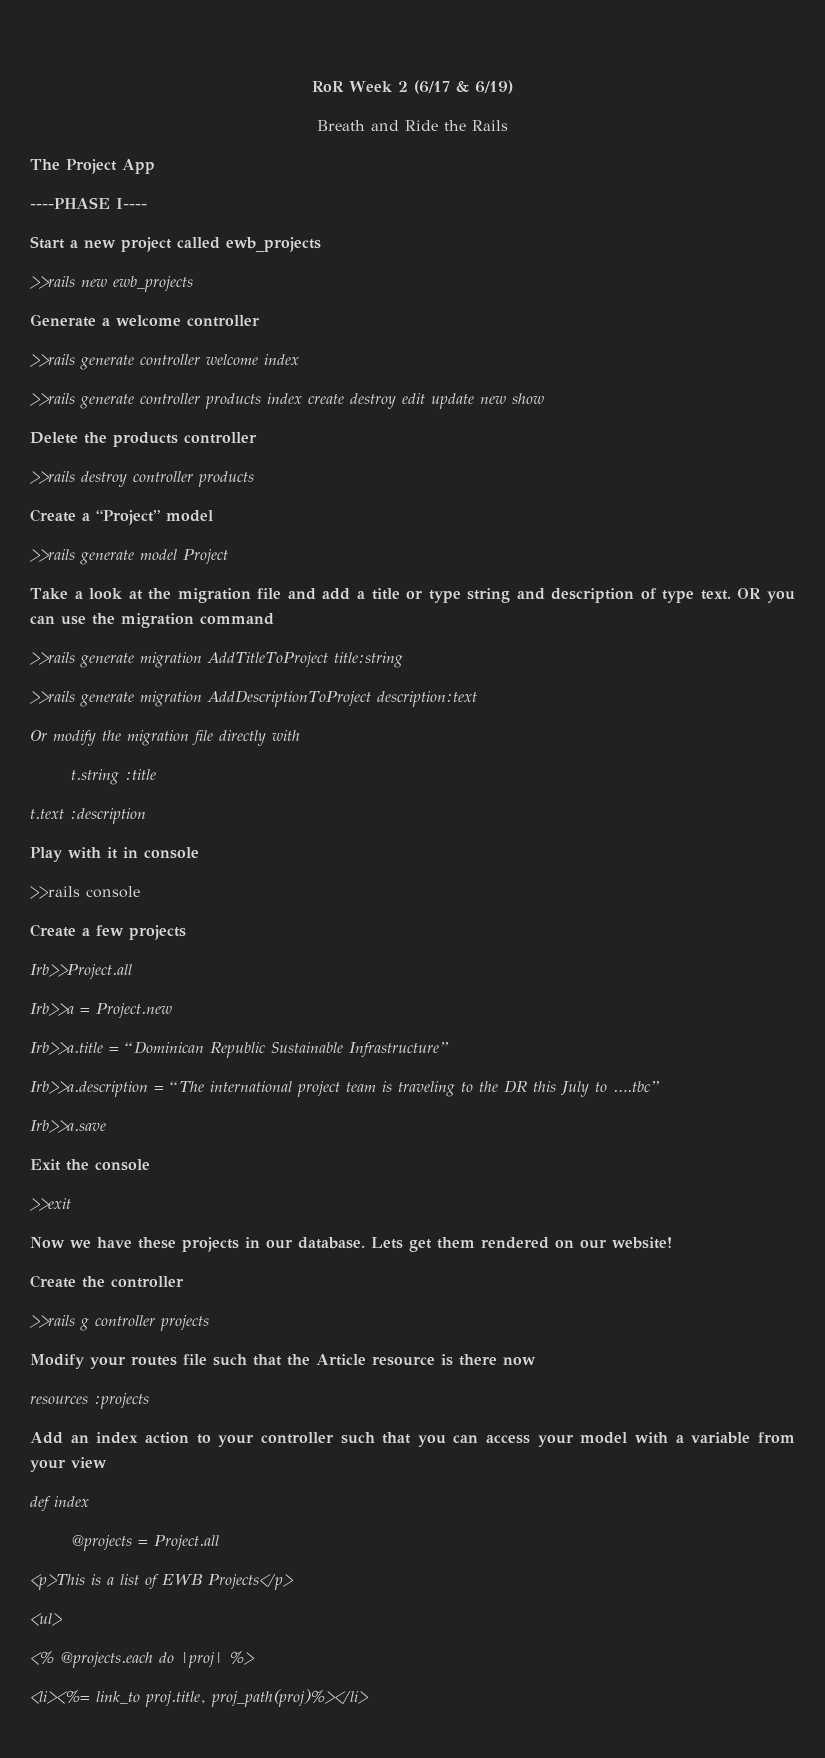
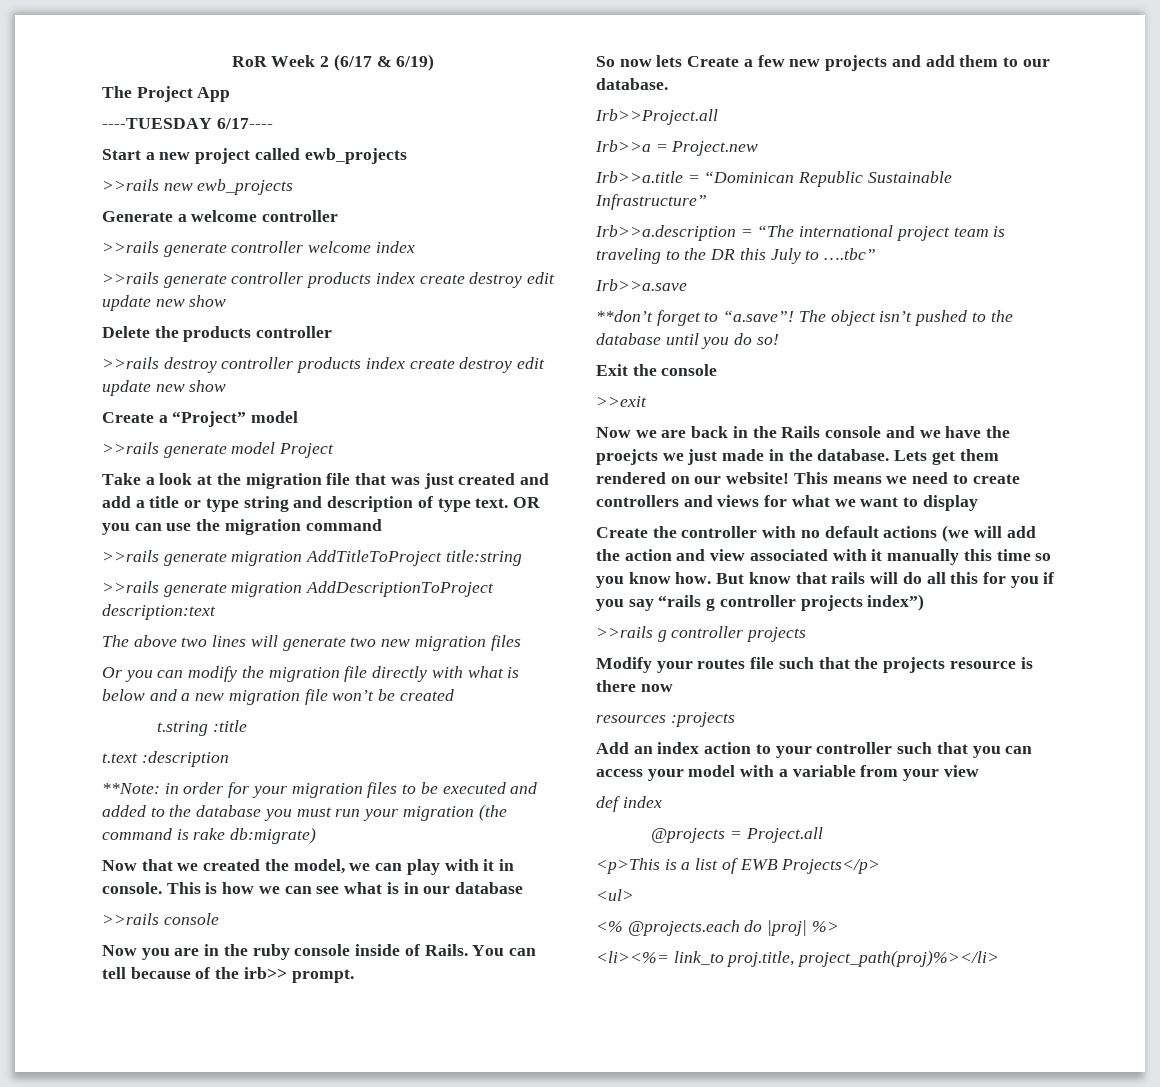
- Breath and Ride the Rails
- ----PHASE I----
+ ----TUESDAY 6/17----
- >>rails destroy controller products
+ >>rails destroy controller products index create destroy edit update new show
- Take a look at the migration file and add a title or type string and description of type text.
+ Take a look at the migration file that was just created and add a title or type string and description of type text.
+ The above two lines will generate two new migration files
- Or modify the migration file directly with
+ Or you can modify the migration file directly with what is below and a new migration file won’t be created
  t.string :title
  t.text :description
- Play with it in console
+ **Note: in order for your migration files to be executed and added to the database you must run your migration (the command is rake db:migrate)
+ Now that we created the model, we can play with it in console. This is how we can see what is in our database
  >>rails console
- Create a few projects
+ Now you are in the ruby console inside of Rails. You can tell because of the irb>> prompt.
+ So now lets Create a few new projects and add them to our database.
+ **don’t forget to “a.save”! The object isn’t pushed to the database until you do so!
- Now we have these projects in our database.
+ Now we are back in the Rails console and we have the proejcts we just made in the database.
- Lets get them rendered on our website!
- Create the controller
+ Lets get them rendered on our website! This means we need to create controllers and views for what we want to display
+ Create the controller with no default actions (we will add the action and view associated with it manually this time so you know how. But know that rails will do all this for you if you say “rails g controller projects index”)
- Modify your routes file such that the Article resource is there now
+ Modify your routes file such that the projects resource is there now
- <li><%= link_to proj.title, proj_path(proj)%></li>
+ <li><%= link_to proj.title, project_path(proj)%></li>

